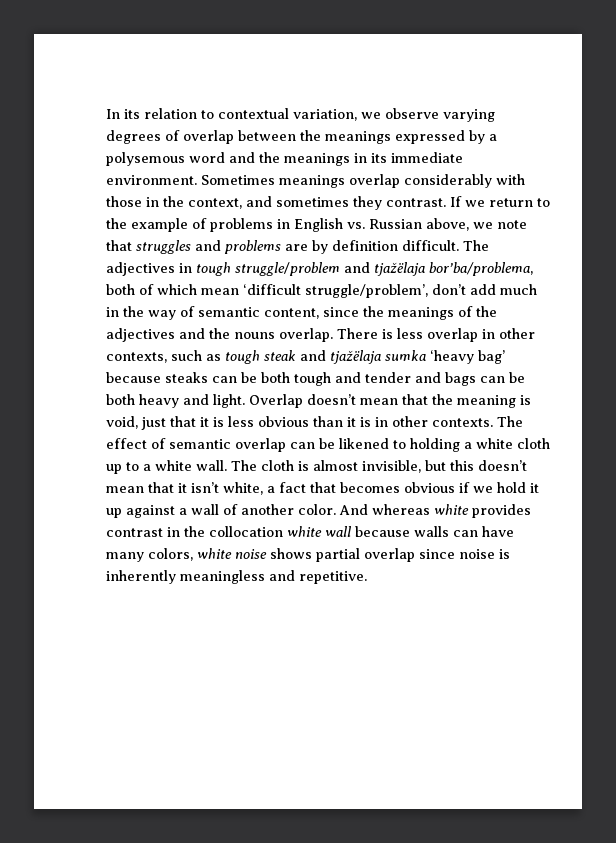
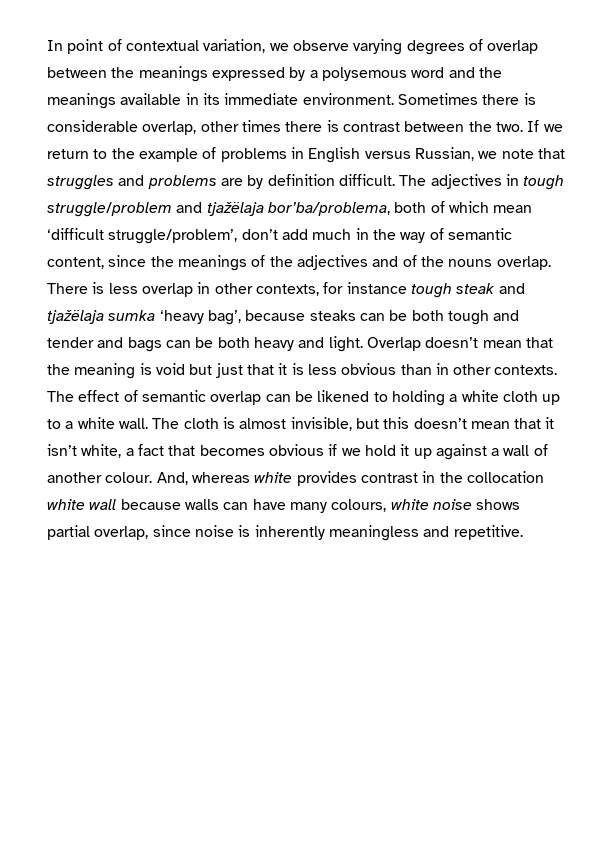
- In its relation to contextual variation, we observe varying degrees of overlap between the meanings expressed by a polysemous word and the meanings in its immediate environment.
+ In point of contextual variation, we observe varying degrees of overlap between the meanings expressed by a polysemous word and the meanings available in its immediate environment.
- Sometimes meanings overlap considerably with those in the context, and sometimes they contrast.
+ Sometimes there is considerable overlap, other times there is contrast between the two.
- If we return to the example of problems in English vs. Russian above, we note that struggles and problems are by definition difficult.
+ If we return to the example of problems in English versus Russian, we note that struggles and problems are by definition difficult.
- The adjectives in tough struggle/problem and tjažëlaja bor’ba/problema, both of which mean ‘difficult struggle/problem’, don’t add much in the way of semantic content, since the meanings of the adjectives and the nouns overlap.
+ The adjectives in tough struggle/problem and tjažëlaja bor’ba/problema, both of which mean ‘difficult struggle/problem’, don’t add much in the way of semantic content, since the meanings of the adjectives and of the nouns overlap.
- There is less overlap in other contexts, such as tough steak and tjažëlaja sumka ‘heavy bag’ because steaks can be both tough and tender and bags can be both heavy and light.
+ There is less overlap in other contexts, for instance tough steak and tjažëlaja sumka ‘heavy bag’, because steaks can be both tough and tender and bags can be both heavy and light.
- Overlap doesn’t mean that the meaning is void, just that it is less obvious than it is in other contexts.
+ Overlap doesn’t mean that the meaning is void but just that it is less obvious than in other contexts.
- The cloth is almost invisible, but this doesn’t mean that it isn’t white, a fact that becomes obvious if we hold it up against a wall of another color. And whereas white provides contrast in the collocation white wall because walls can have many colors, white noise shows partial overlap since noise is inherently meaningless and repetitive.
+ The cloth is almost invisible, but this doesn’t mean that it isn’t white, a fact that becomes obvious if we hold it up against a wall of another colour. And, whereas white provides contrast in the collocation white wall because walls can have many colours, white noise shows partial overlap, since noise is inherently meaningless and repetitive.

